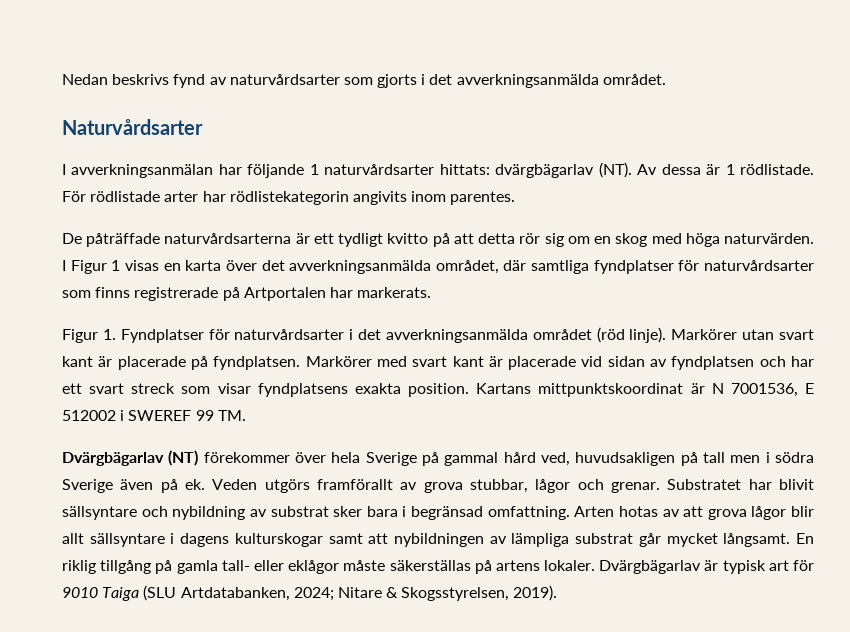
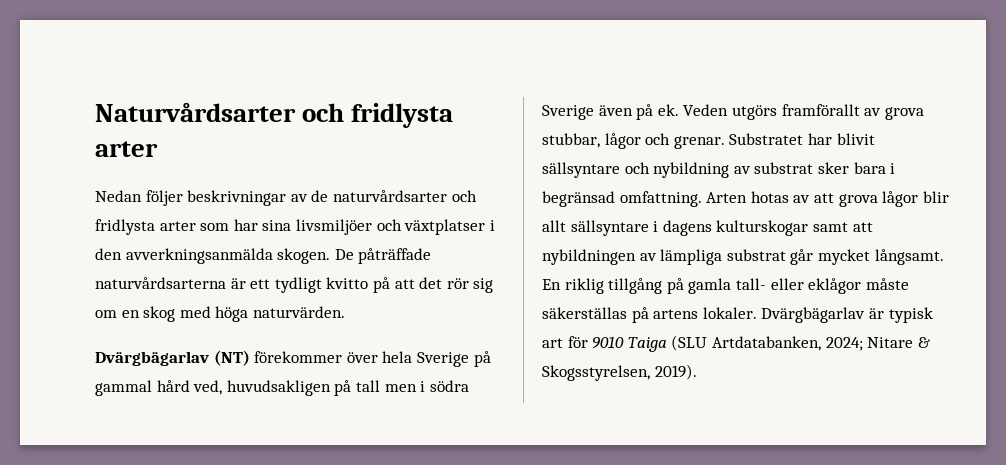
- Nedan beskrivs fynd av naturvårdsarter som gjorts i det avverkningsanmälda området.
- Naturvårdsarter
- I avverkningsanmälan har följande 1 naturvårdsarter hittats: dvärgbägarlav (NT). Av dessa är 1 rödlistade. För rödlistade arter har rödlistekategorin angivits inom parentes.
- De påträffade naturvårdsarterna är ett tydligt kvitto på att detta rör sig om en skog med höga naturvärden. I Figur 1 visas en karta över det avverkningsanmälda området, där samtliga fyndplatser för naturvårdsarter som finns registrerade på Artportalen har markerats.
- Figur 1. Fyndplatser för naturvårdsarter i det avverkningsanmälda området (röd linje). Markörer utan svart kant är placerade på fyndplatsen. Markörer med svart kant är placerade vid sidan av fyndplatsen och har ett svart streck som visar fyndplatsens exakta position. Kartans mittpunktskoordinat är N 7001536, E 512002 i SWEREF 99 TM.
+ Naturvårdsarter och fridlysta arter
+ Nedan följer beskrivningar av de naturvårdsarter och fridlysta arter som har sina livsmiljöer och växtplatser i den avverkningsanmälda skogen. De påträffade naturvårdsarterna är ett tydligt kvitto på att det rör sig om en skog med höga naturvärden.

